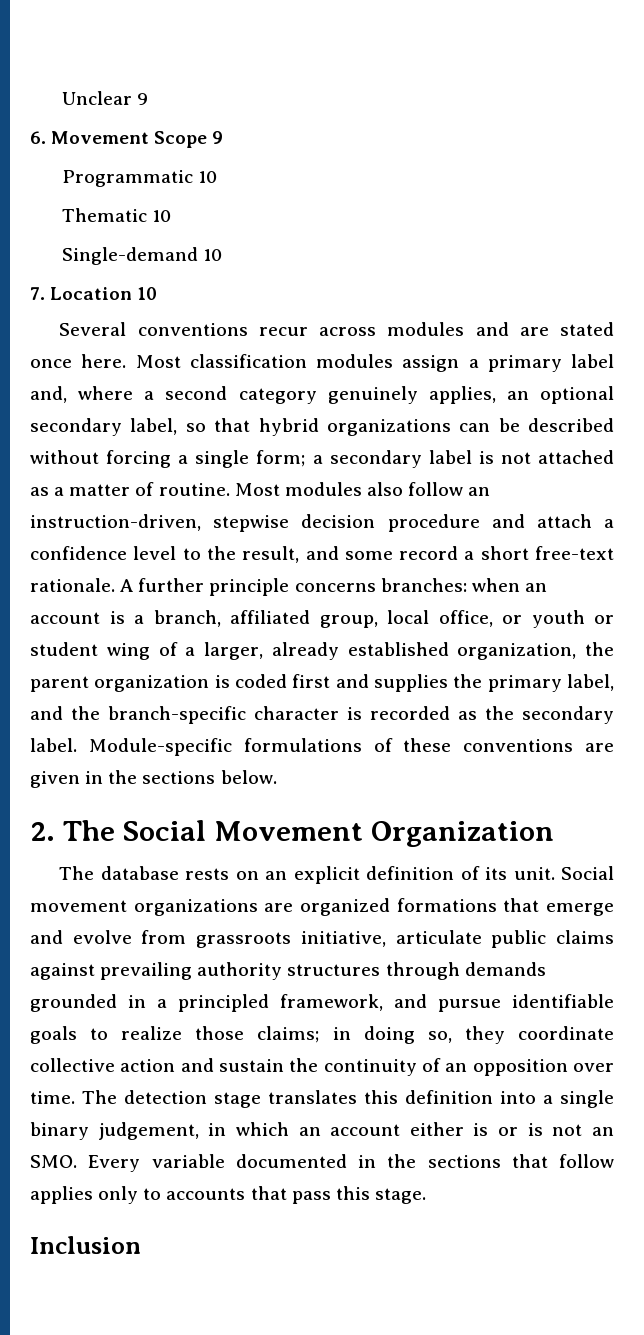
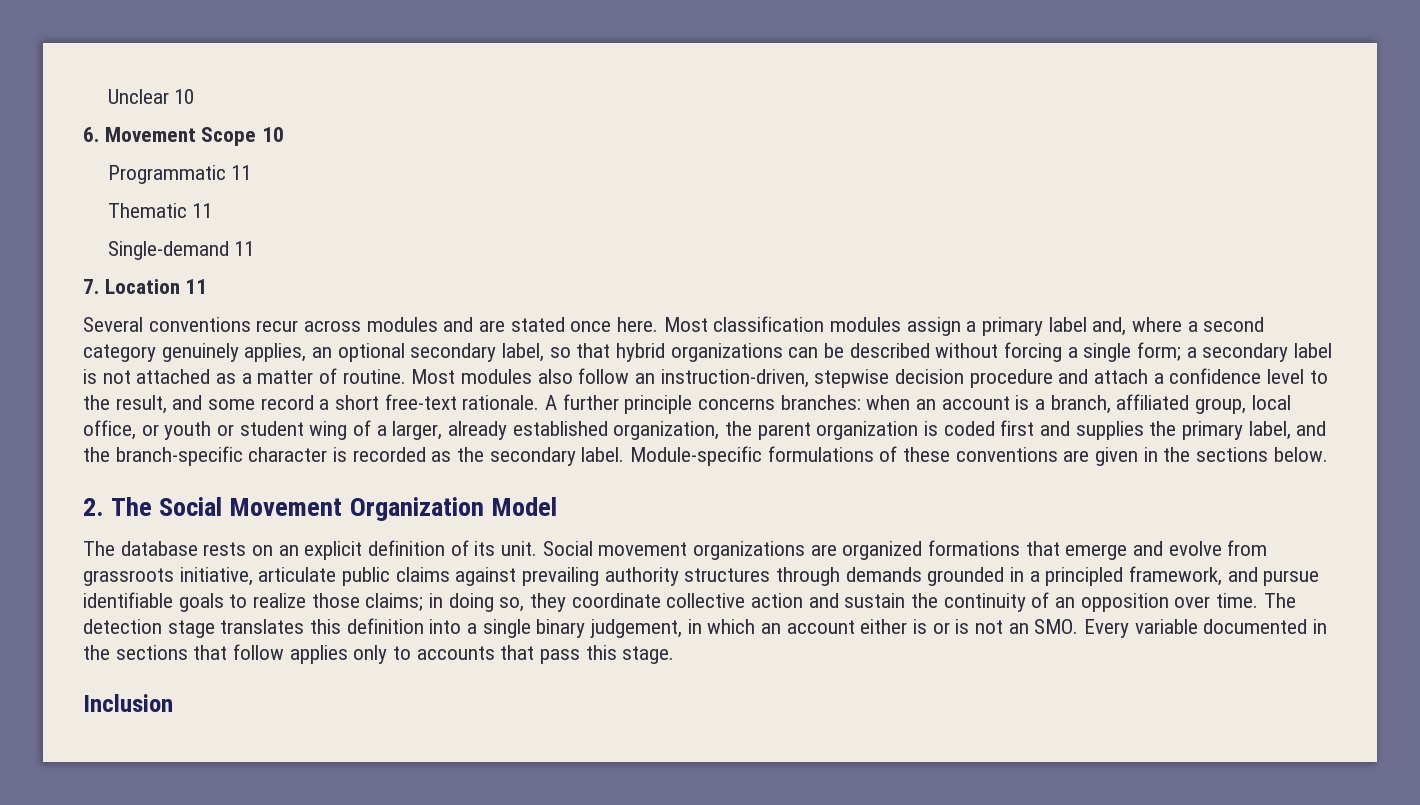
- Unclear 9
+ Unclear 10
- 6. Movement Scope 9
+ 6. Movement Scope 10
- Programmatic 10
+ Programmatic 11
- Thematic 10
+ Thematic 11
- Single-demand 10
+ Single-demand 11
- 7. Location 10
+ 7. Location 11
- 2. The Social Movement Organization
+ 2. The Social Movement Organization Model

